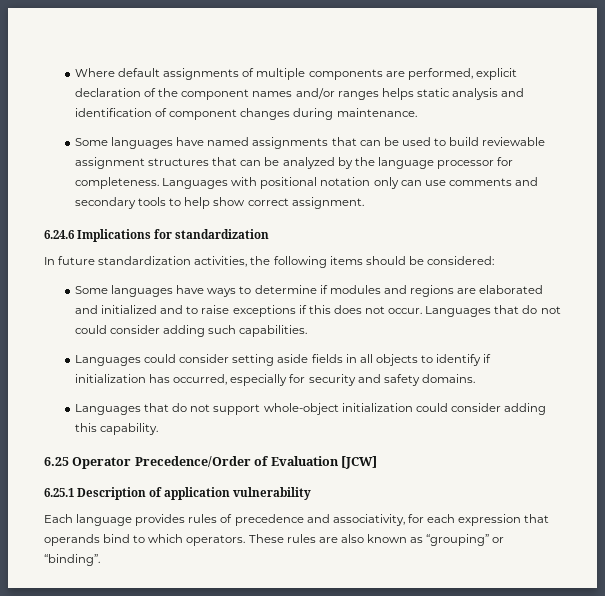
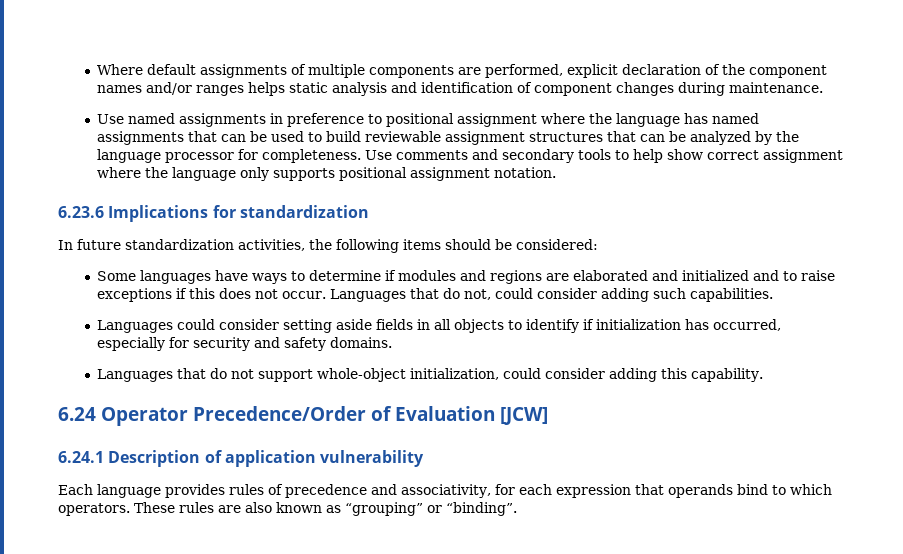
- Some languages have named assignments that can be used to build reviewable assignment structures that can be analyzed by the language processor for completeness.
+ Use named assignments in preference to positional assignment where the language has named assignments that can be used to build reviewable assignment structures that can be analyzed by the language processor for completeness.
- Languages with positional notation only can use comments and secondary tools to help show correct assignment.
- 6.24.6 Implications for standardization
+ Use comments and secondary tools to help show correct assignment where the language only supports positional assignment notation.
+ 6.23.6 Implications for standardization
- Languages that do not could consider adding such capabilities.
+ Languages that do not, could consider adding such capabilities.
- Languages that do not support whole-object initialization could consider adding this capability.
+ Languages that do not support whole-object initialization, could consider adding this capability.
- 6.25 Operator Precedence/Order of Evaluation [JCW]
+ 6.24 Operator Precedence/Order of Evaluation [JCW]
- 6.25.1 Description of application vulnerability
+ 6.24.1 Description of application vulnerability

